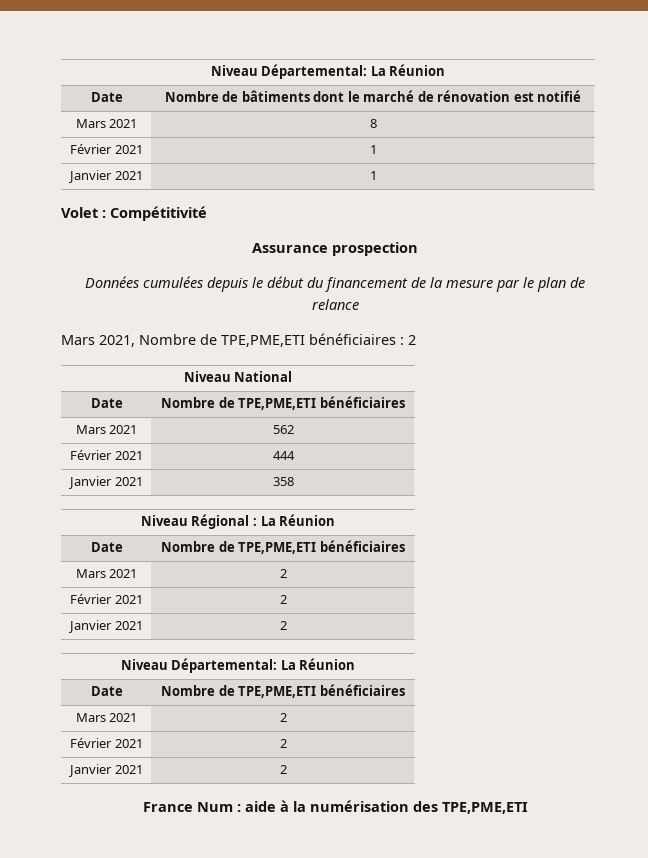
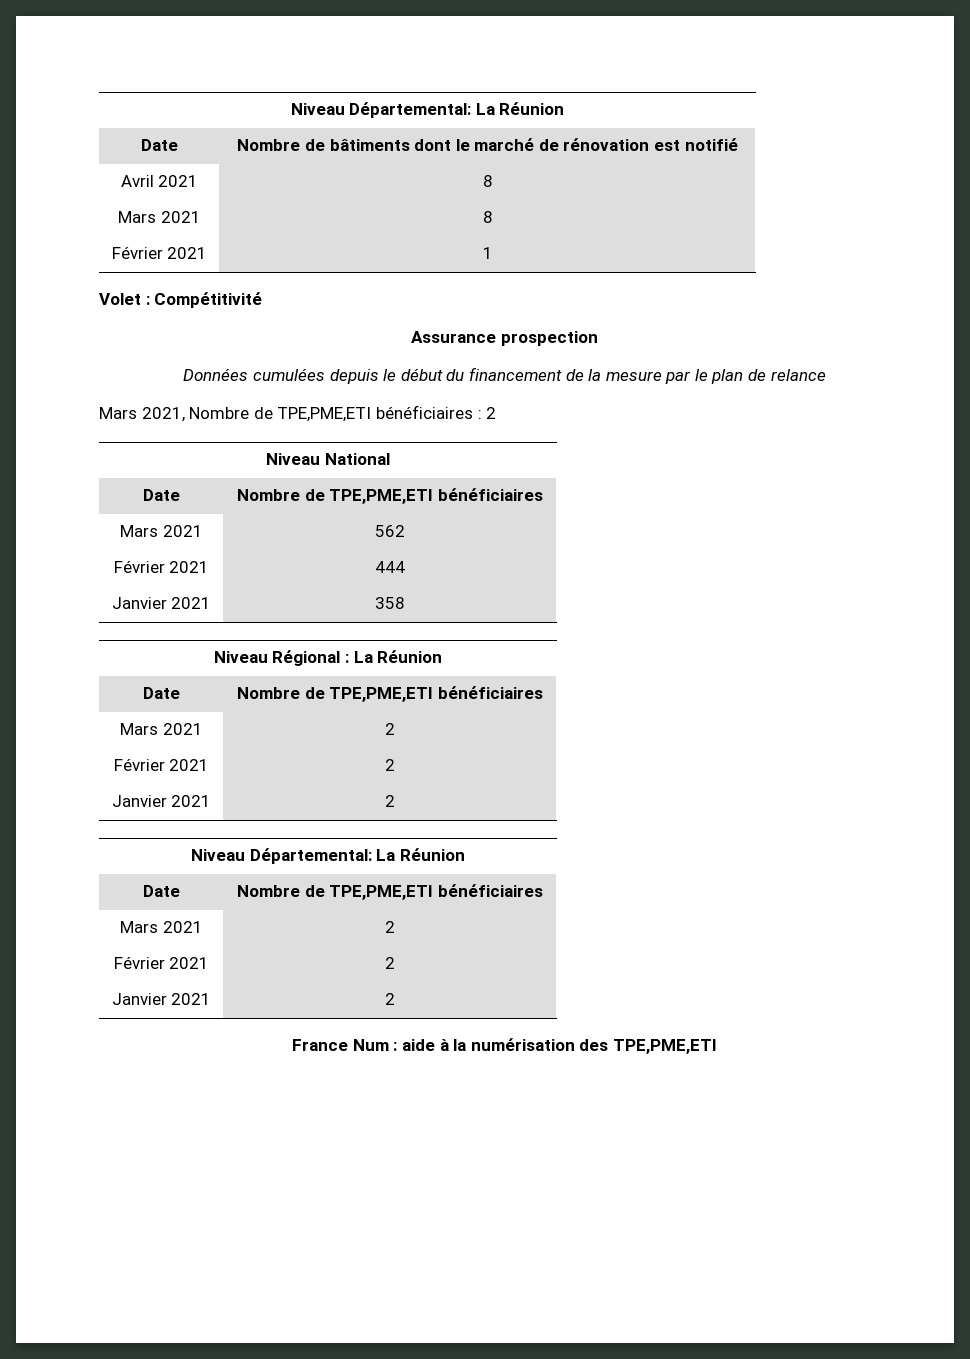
+ Avril 2021 | 8
- Janvier 2021 | 1

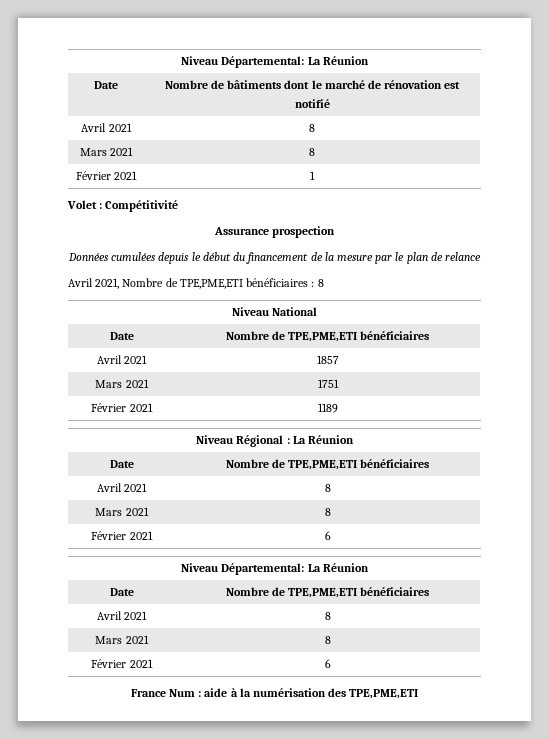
- Mars 2021, Nombre de TPE,PME,ETI bénéficiaires : 2
+ Avril 2021, Nombre de TPE,PME,ETI bénéficiaires : 8
- Mars 2021 | 562
- Février 2021 | 444
- Janvier 2021 | 358
+ Avril 2021 | 1857
+ Mars 2021 | 1751
+ Février 2021 | 1189
  Niveau Régional : La Réunion
  Date | Nombre de TPE,PME,ETI bénéficiaires
- Mars 2021 | 2
- Février 2021 | 2
- Janvier 2021 | 2
+ Avril 2021 | 8
+ Mars 2021 | 8
+ Février 2021 | 6
  Niveau Départemental: La Réunion
  Date | Nombre de TPE,PME,ETI bénéficiaires
- Mars 2021 | 2
- Février 2021 | 2
- Janvier 2021 | 2
+ Avril 2021 | 8
+ Mars 2021 | 8
+ Février 2021 | 6

